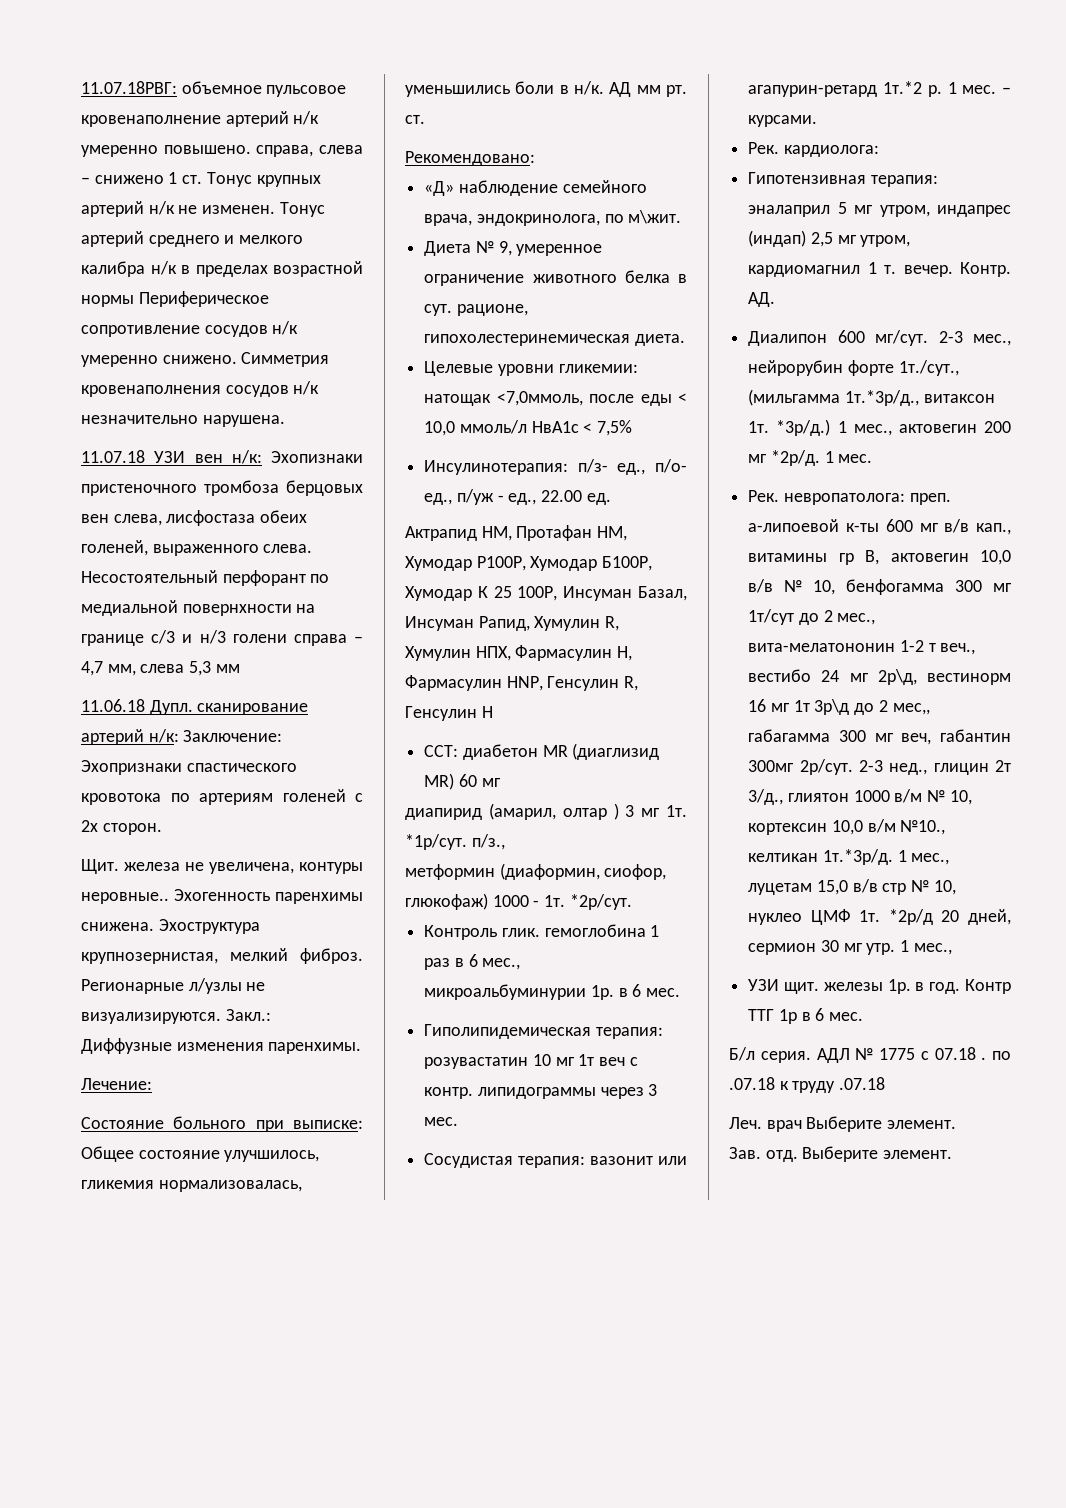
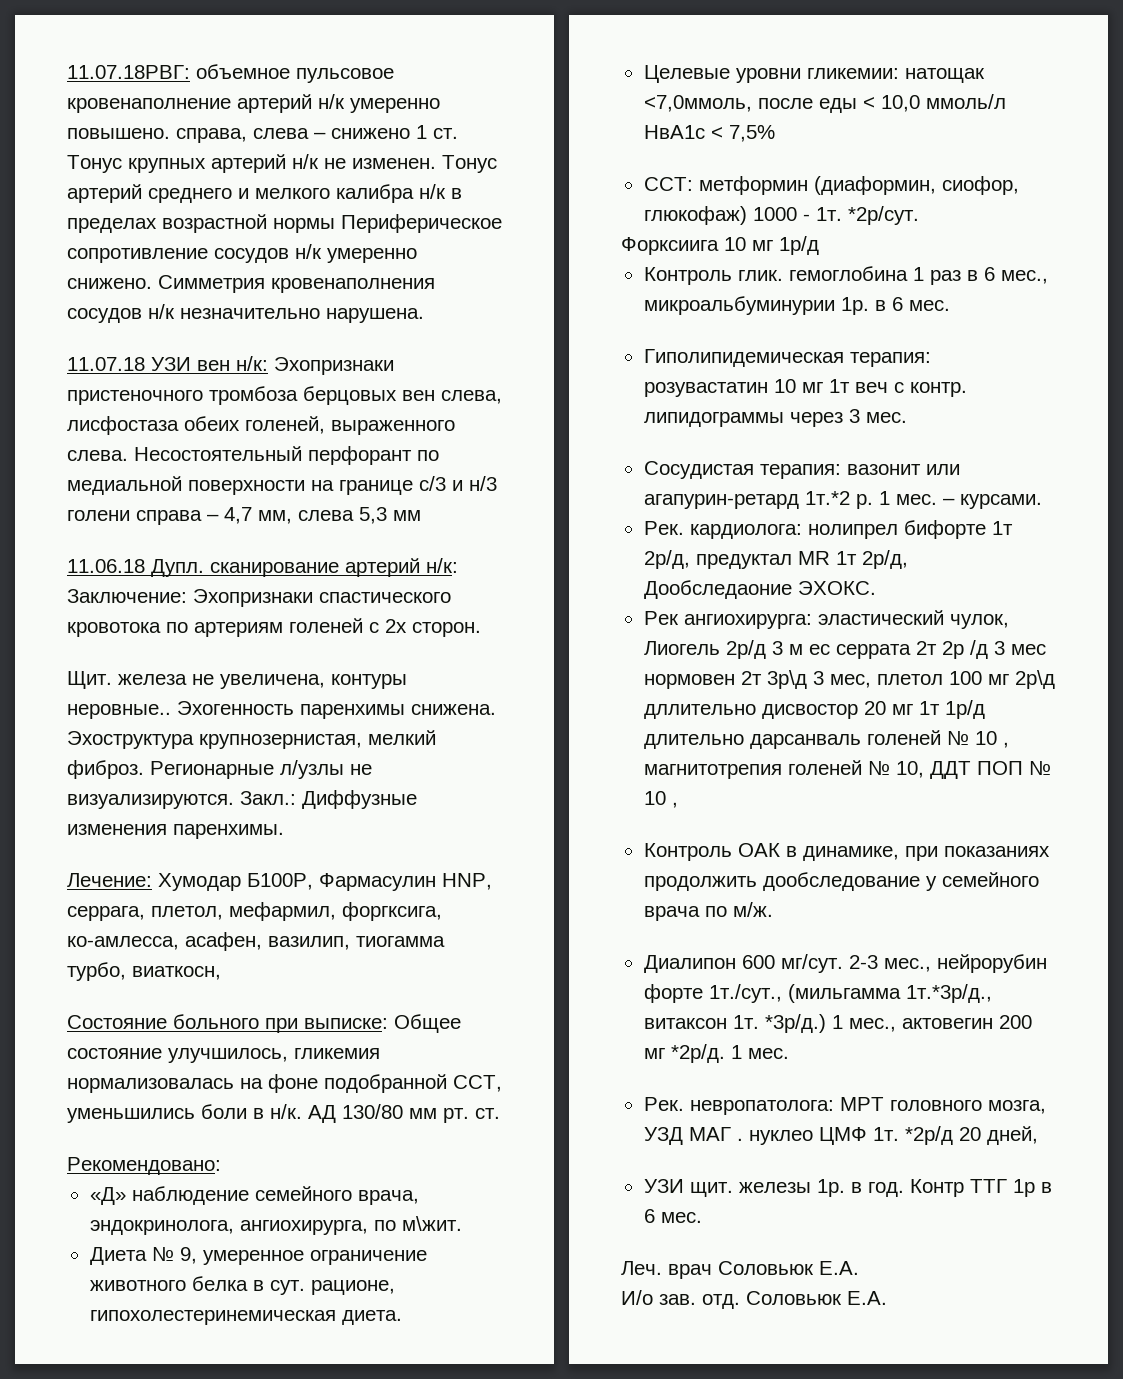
- 11.07.18 УЗИ вен н/к: Эхопизнаки пристеночного тромбоза берцовых вен слева, лисфостаза обеих голеней, выраженного слева.
+ 11.07.18 УЗИ вен н/к: Эхопризнаки пристеночного тромбоза берцовых вен слева, лисфостаза обеих голеней, выраженного слева.
- Несостоятельный перфорант по медиальной повернхности на границе с/3 и н/3 голени справа – 4,7 мм, слева 5,3 мм
+ Несостоятельный перфорант по медиальной поверхности на границе с/3 и н/3 голени справа – 4,7 мм, слева 5,3 мм
- Лечение:
+ Лечение: Хумодар Б100Р, Фармасулин НNP, серрага, плетол, мефармил, форгксига, ко-амлесса, асафен, вазилип, тиогамма турбо, виаткосн,
- Состояние больного при выписке: Общее состояние улучшилось, гликемия нормализовалась, уменьшились боли в н/к.
+ Состояние больного при выписке: Общее состояние улучшилось, гликемия нормализовалась на фоне подобранной ССТ, уменьшились боли в н/к.
- АД мм рт. ст.
+ АД 130/80 мм рт. ст.
- «Д» наблюдение семейного врача, эндокринолога, по м\жит.
+ «Д» наблюдение семейного врача, эндокринолога, ангиохирурга, по м\жит.
- Инсулинотерапия: п/з- ед., п/о- ед., п/уж - ед., 22.00 ед.
- Актрапид НМ, Протафан НМ, Хумодар Р100Р, Хумодар Б100Р, Хумодар К 25 100Р, Инсуман Базал, Инсуман Рапид, Хумулин R, Хумулин НПХ, Фармасулин Н, Фармасулин НNР, Генсулин R, Генсулин Н
- ССТ: диабетон МR (диаглизид МR) 60 мг
- диапирид (амарил, олтар ) 3 мг 1т. *1р/сут. п/з.,
- метформин (диаформин, сиофор, глюкофаж) 1000 - 1т.
+ ССТ: метформин (диаформин, сиофор, глюкофаж) 1000 - 1т.
+ Форксиига 10 мг 1р/д
- Рек. кардиолога:
- Гипотензивная терапия: эналаприл 5 мг утром, индапрес (индап) 2,5 мг утром, кардиомагнил 1 т. вечер. Контр. АД.
+ Рек. кардиолога: нолипрел бифорте 1т 2р/д, предуктал MR 1т 2р/д, Дообследаоние ЭХОКС.
+ Рек ангиохирурга: эластический чулок, Лиогель 2р/д 3 м ес серрата 2т 2р /д 3 мес нормовен 2т 3р\д 3 мес, плетол 100 мг 2р\д дллительно дисвостор 20 мг 1т 1р/д длительно дарсанваль голеней № 10 , магнитотрепия голеней № 10, ДДТ ПОП № 10 ,
+ Контроль ОАК в динамике, при показаниях продолжить дообследование у семейного врача по м/ж.
- Рек. невропатолога: преп. а-липоевой к-ты 600 мг в/в кап., витамины гр В, актовегин 10,0 в/в № 10, бенфогамма 300 мг 1т/сут до 2 мес., вита-мелатононин 1-2 т веч., вестибо 24 мг 2р\д, вестинорм 16 мг 1т 3р\д до 2 мес,, габагамма 300 мг веч, габантин 300мг 2р/сут. 2-3 нед., глицин 2т 3/д., глиятон 1000 в/м № 10, кортексин 10,0 в/м №10., келтикан 1т.*3р/д. 1 мес., луцетам 15,0 в/в стр № 10, нуклео ЦМФ 1т.
+ Рек. невропатолога: МРТ головного мозга, УЗД МАГ . нуклео ЦМФ 1т.
- *2р/д 20 дней, сермион 30 мг утр. 1 мес.,
+ *2р/д 20 дней,
- Б/л серия. АДЛ № 1775 с 07.18 . по .07.18 к труду .07.18
- Леч. врач Выберите элемент.
- Зав. отд. Выберите элемент.
+ Леч. врач Соловьюк Е.А.
+ И/о зав. отд. Соловьюк Е.А.

